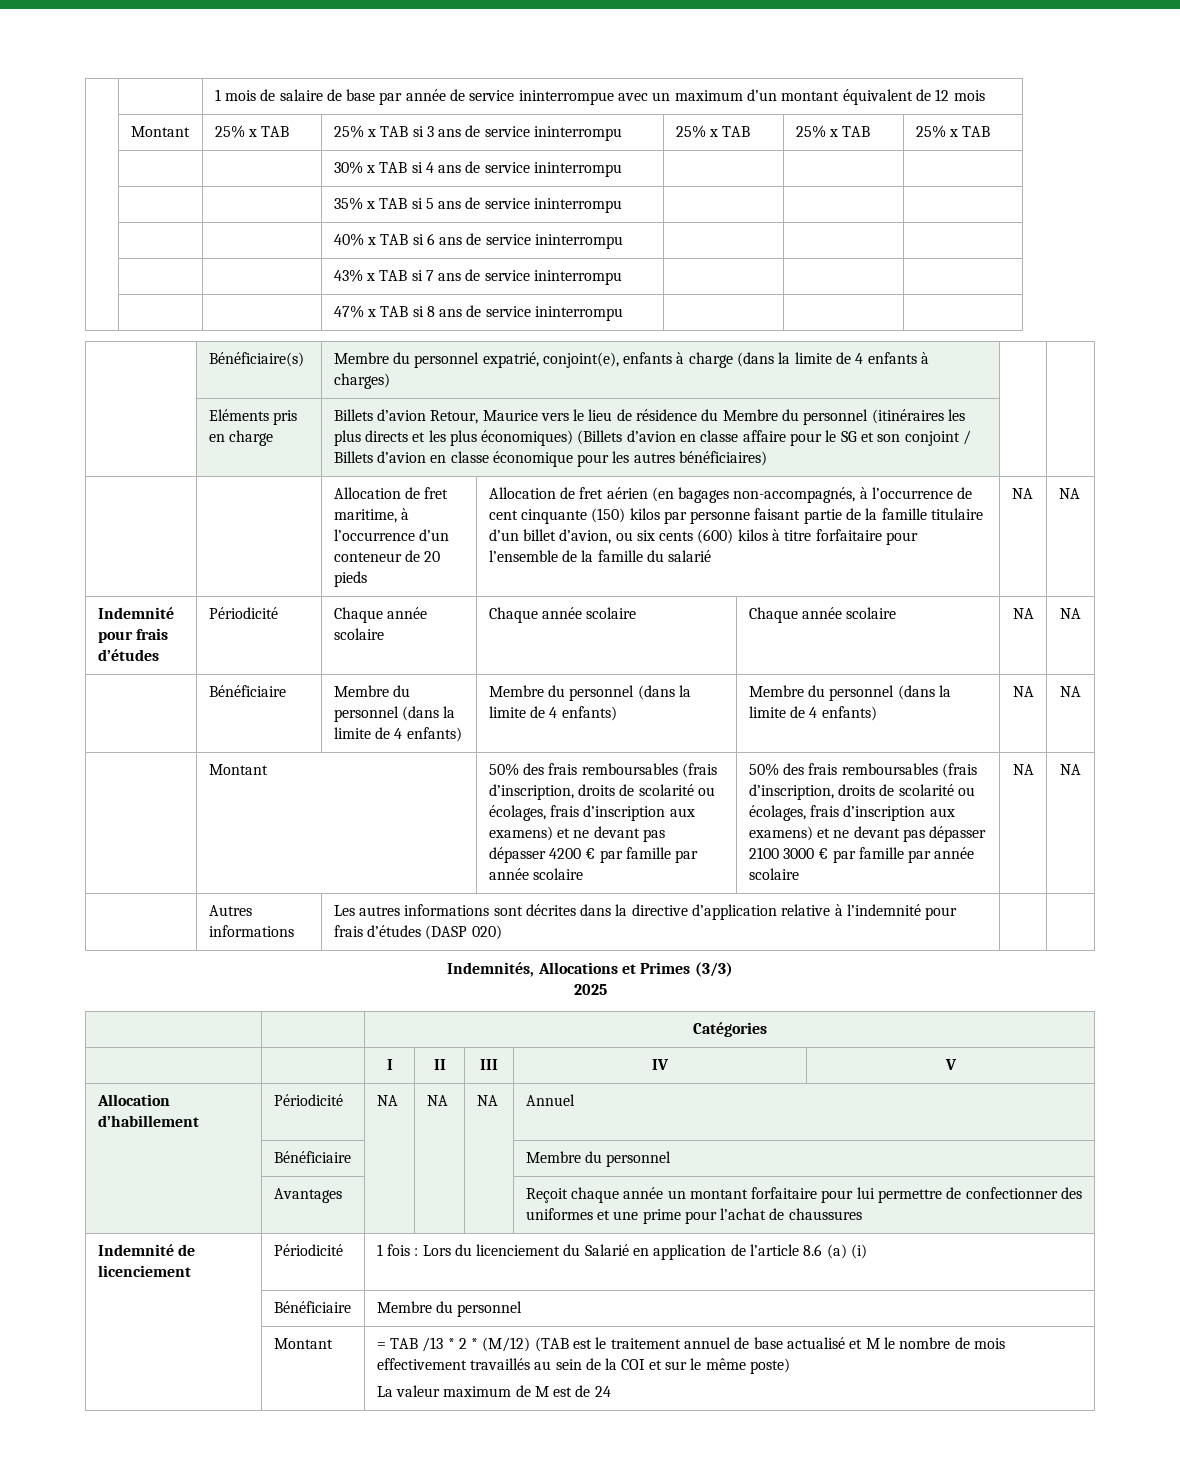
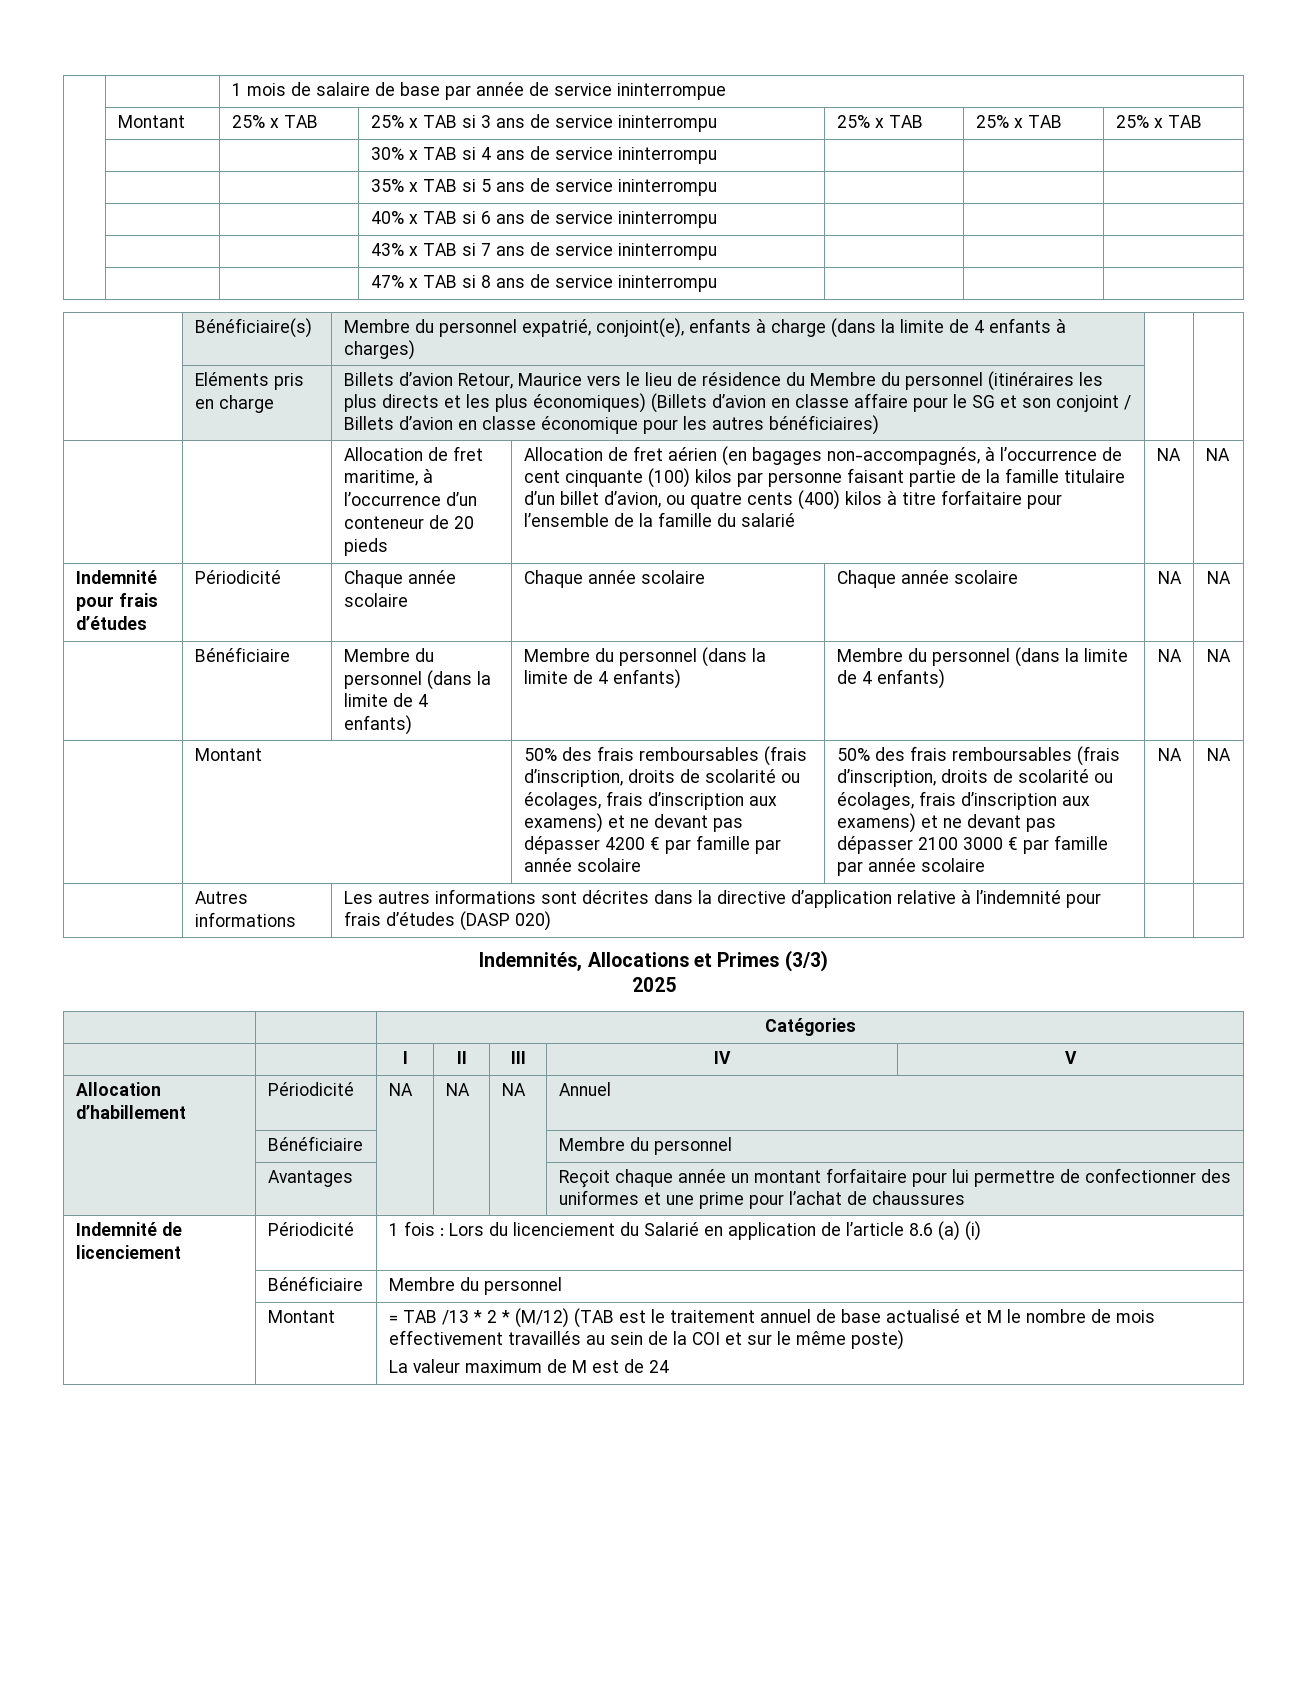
- | | 1 mois de salaire de base par année de service ininterrompue avec un maximum d’un montant équivalent de 12 mois
+ | | 1 mois de salaire de base par année de service ininterrompue
- Allocation de fret aérien (en bagages non-accompagnés, à l’occurrence de cent cinquante (150) kilos par personne faisant partie de la famille titulaire d’un billet d’avion, ou six cents (600) kilos à titre forfaitaire pour l’ensemble de la famille du salarié
+ Allocation de fret aérien (en bagages non-accompagnés, à l’occurrence de cent cinquante (100) kilos par personne faisant partie de la famille titulaire d’un billet d’avion, ou quatre cents (400) kilos à titre forfaitaire pour l’ensemble de la famille du salarié

